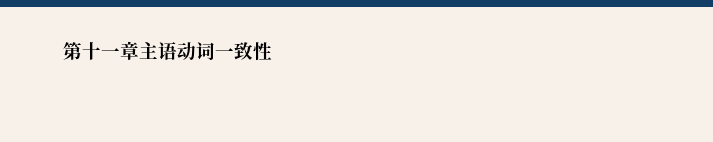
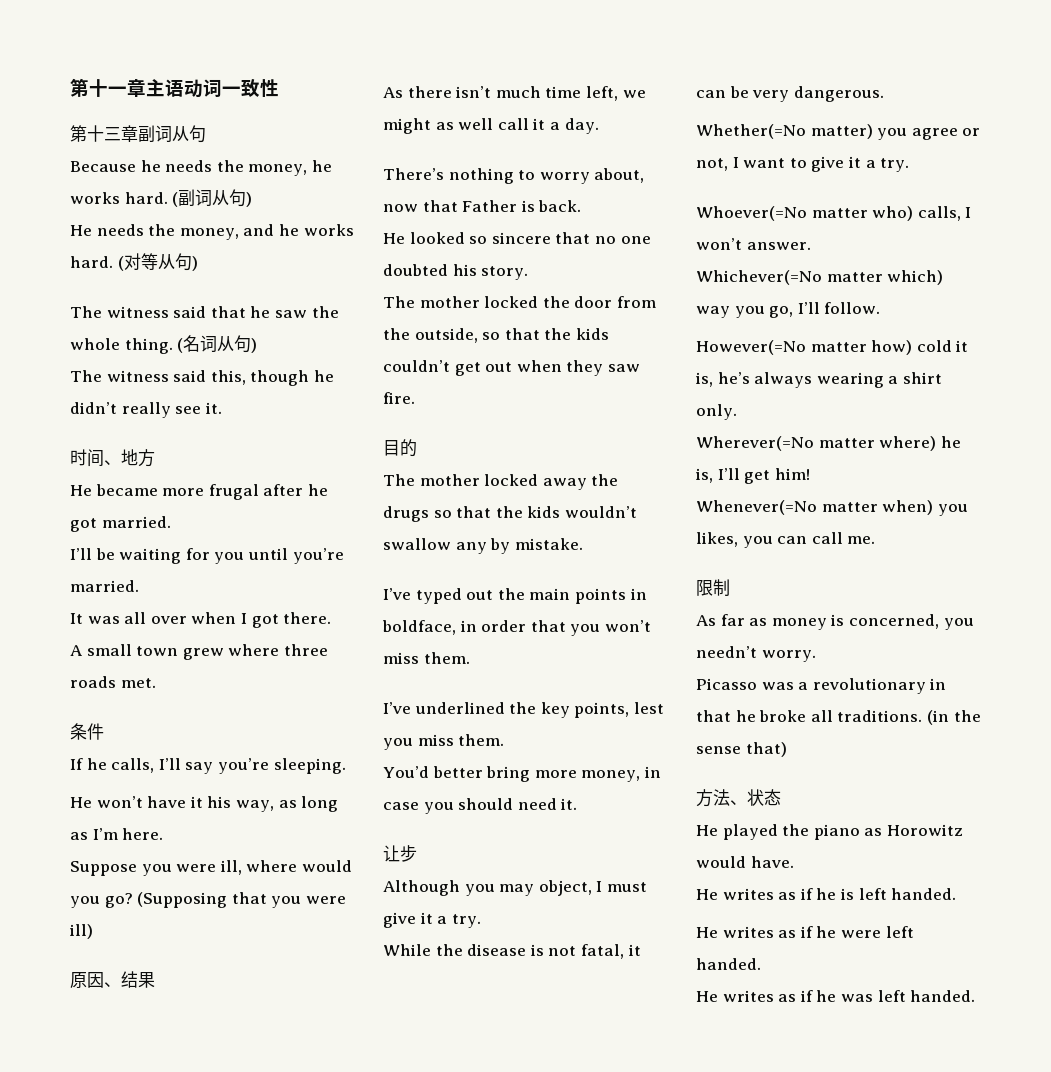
+ 第十三章副词从句
+ Because he needs the money, he works hard. (副词从句)
+ He needs the money, and he works hard. (对等从句)
+ The witness said that he saw the whole thing. (名词从句)
+ The witness said this, though he didn’t really see it.
+ 时间、地方
+ He became more frugal after he got married.
+ I’ll be waiting for you until you’re married.
+ It was all over when I got there.
+ A small town grew where three roads met.
+ 条件
+ If he calls, I’ll say you’re sleeping.
+ He won’t have it his way, as long as I’m here.
+ Suppose you were ill, where would you go? (Supposing that you were ill)
+ 原因、结果
+ As there isn’t much time left, we might as well call it a day.
+ There’s nothing to worry about, now that Father is back.
+ He looked so sincere that no one doubted his story.
+ The mother locked the door from the outside, so that the kids couldn’t get out when they saw fire.
+ 目的
+ The mother locked away the drugs so that the kids wouldn’t swallow any by mistake.
+ I’ve typed out the main points in boldface, in order that you won’t miss them.
+ I’ve underlined the key points, lest you miss them.
+ You’d better bring more money, in case you should need it.
+ 让步
+ Although you may object, I must give it a try.
+ While the disease is not fatal, it can be very dangerous.
+ Whether(=No matter) you agree or not, I want to give it a try.
+ Whoever(=No matter who) calls, I won’t answer.
+ Whichever(=No matter which) way you go, I’ll follow.
+ However(=No matter how) cold it is, he’s always wearing a shirt only.
+ Wherever(=No matter where) he is, I’ll get him!
+ Whenever(=No matter when) you likes, you can call me.
+ 限制
+ As far as money is concerned, you needn’t worry.
+ Picasso was a revolutionary in that he broke all traditions. (in the sense that)
+ 方法、状态
+ He played the piano as Horowitz would have.
+ He writes as if he is left handed.
+ He writes as if he were left handed.
+ He writes as if he was left handed.

